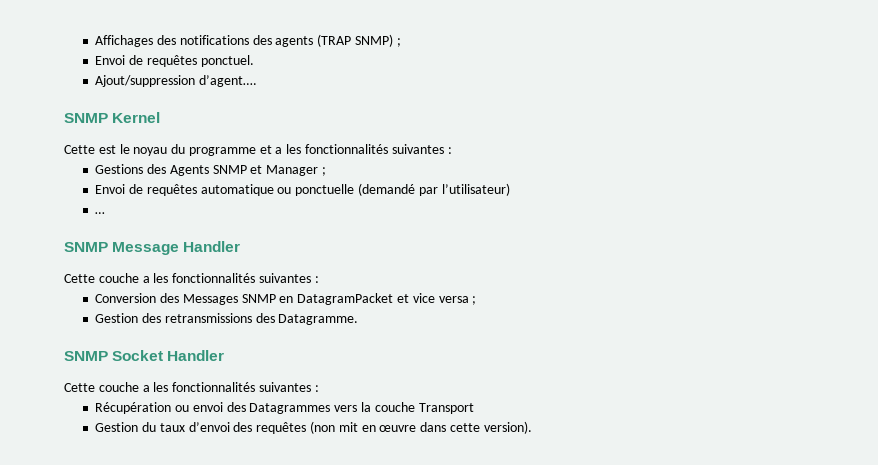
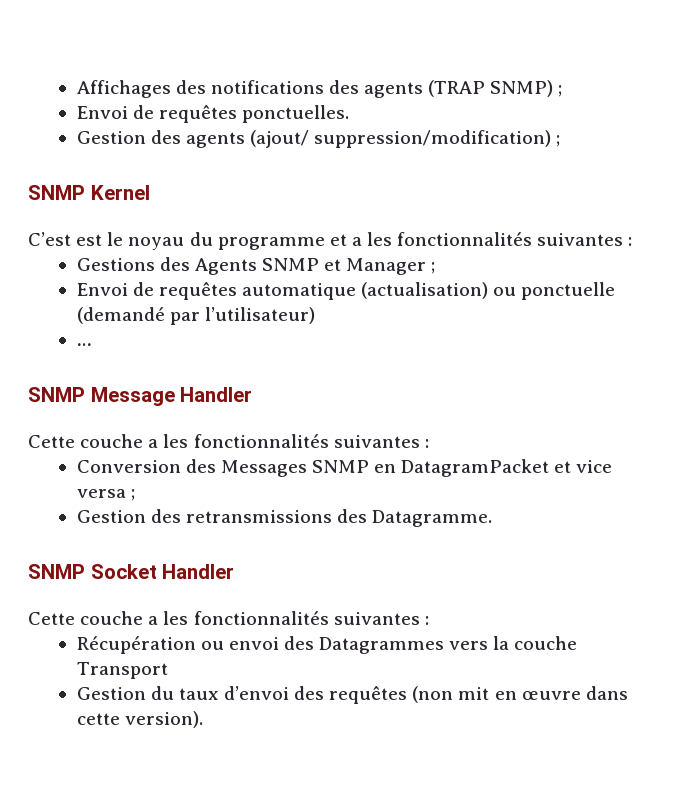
- Envoi de requêtes ponctuel.
- Ajout/suppression d’agent….
+ Envoi de requêtes ponctuelles.
+ Gestion des agents (ajout/ suppression/modification) ;
- Cette est le noyau du programme et a les fonctionnalités suivantes :
+ C’est est le noyau du programme et a les fonctionnalités suivantes :
- Envoi de requêtes automatique ou ponctuelle (demandé par l’utilisateur)
+ Envoi de requêtes automatique (actualisation) ou ponctuelle (demandé par l’utilisateur)

